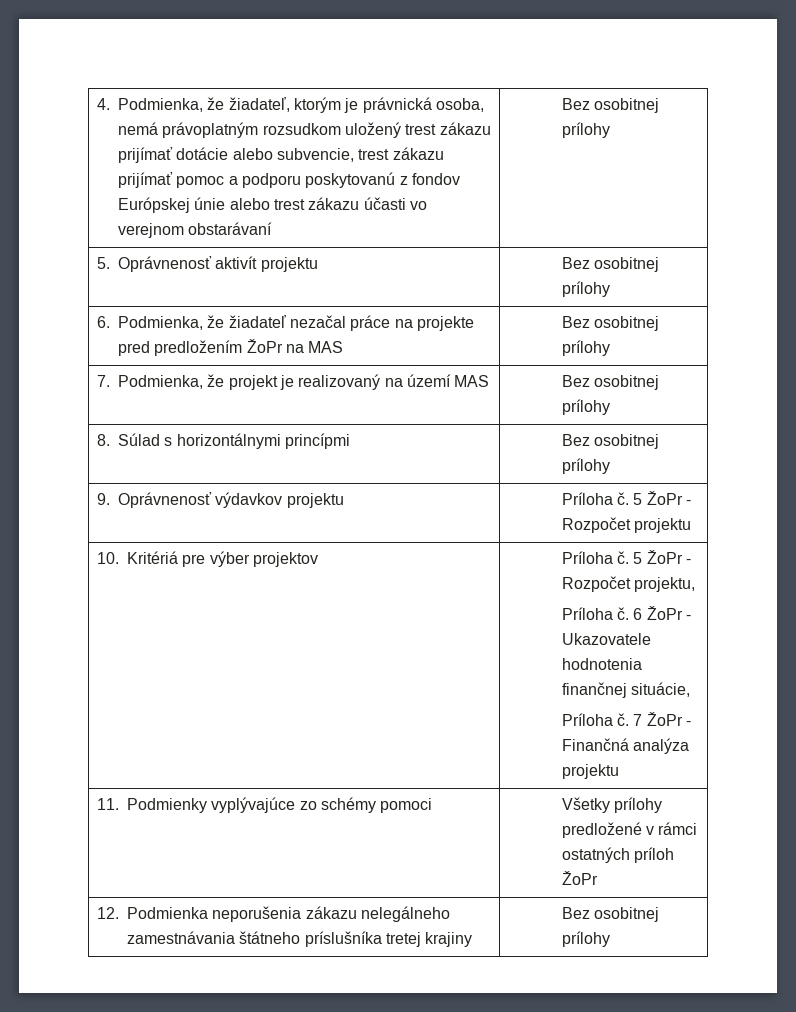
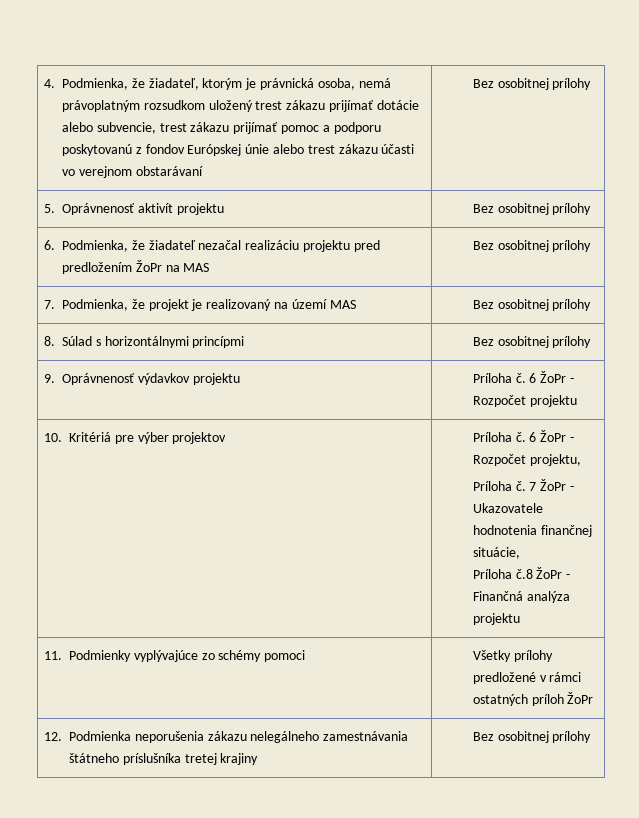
- 6. Podmienka, že žiadateľ nezačal práce na projekte pred predložením ŽoPr na MAS | Bez osobitnej prílohy
+ 6. Podmienka, že žiadateľ nezačal realizáciu projektu pred predložením ŽoPr na MAS | Bez osobitnej prílohy
- 9. Oprávnenosť výdavkov projektu | Príloha č. 5 ŽoPr - Rozpočet projektu
+ 9. Oprávnenosť výdavkov projektu | Príloha č. 6 ŽoPr - Rozpočet projektu
- 10. Kritériá pre výber projektov | Príloha č. 5 ŽoPr - Rozpočet projektu,
- Príloha č. 6 ŽoPr - Ukazovatele hodnotenia finančnej situácie,
- Príloha č. 7 ŽoPr - Finančná analýza projektu
+ 10. Kritériá pre výber projektov | Príloha č. 6 ŽoPr - Rozpočet projektu,
+ Príloha č. 7 ŽoPr - Ukazovatele hodnotenia finančnej situácie,
+ Príloha č.8 ŽoPr - Finančná analýza projektu

